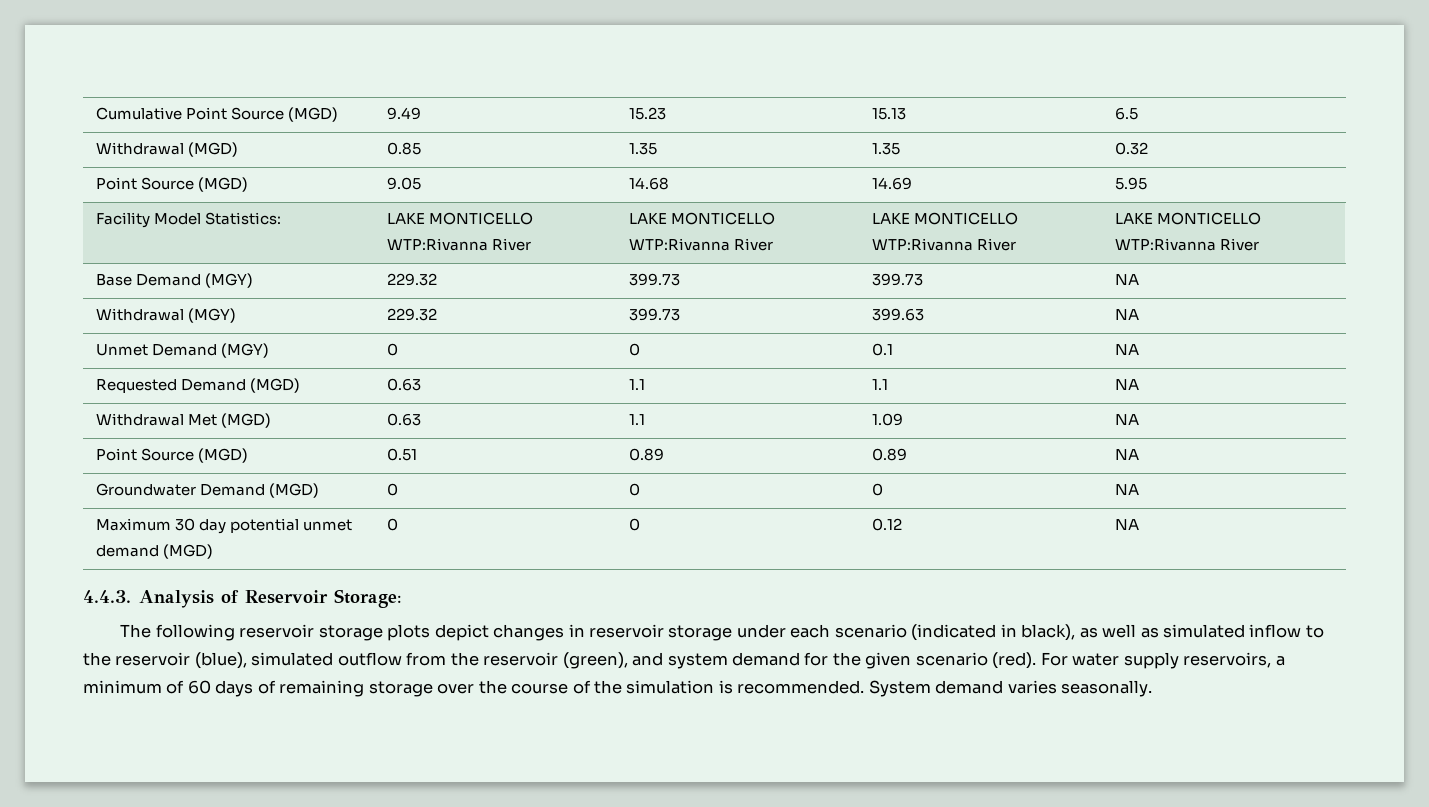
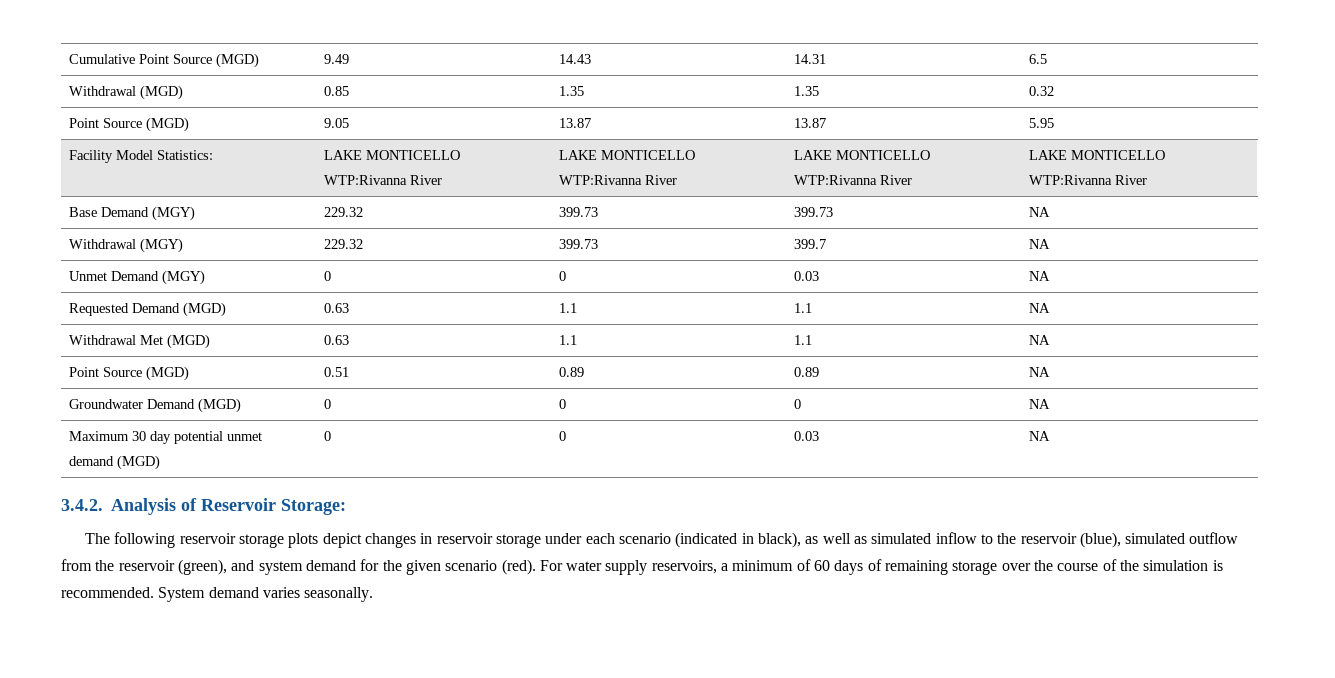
- Cumulative Point Source (MGD) | 9.49 | 15.23 | 15.13 | 6.5
+ Cumulative Point Source (MGD) | 9.49 | 14.43 | 14.31 | 6.5
- Point Source (MGD) | 9.05 | 14.68 | 14.69 | 5.95
+ Point Source (MGD) | 9.05 | 13.87 | 13.87 | 5.95
- Withdrawal (MGY) | 229.32 | 399.73 | 399.63 | NA
+ Withdrawal (MGY) | 229.32 | 399.73 | 399.7 | NA
- Unmet Demand (MGY) | 0 | 0 | 0.1 | NA
+ Unmet Demand (MGY) | 0 | 0 | 0.03 | NA
- Withdrawal Met (MGD) | 0.63 | 1.1 | 1.09 | NA
+ Withdrawal Met (MGD) | 0.63 | 1.1 | 1.1 | NA
- Maximum 30 day potential unmet demand (MGD) | 0 | 0 | 0.12 | NA
- 4.4.3. Analysis of Reservoir Storage:
+ Maximum 30 day potential unmet demand (MGD) | 0 | 0 | 0.03 | NA
+ 3.4.2. Analysis of Reservoir Storage:

